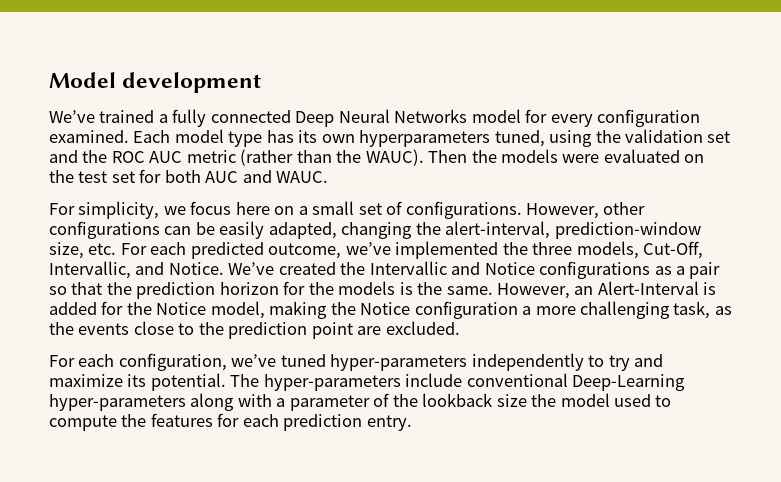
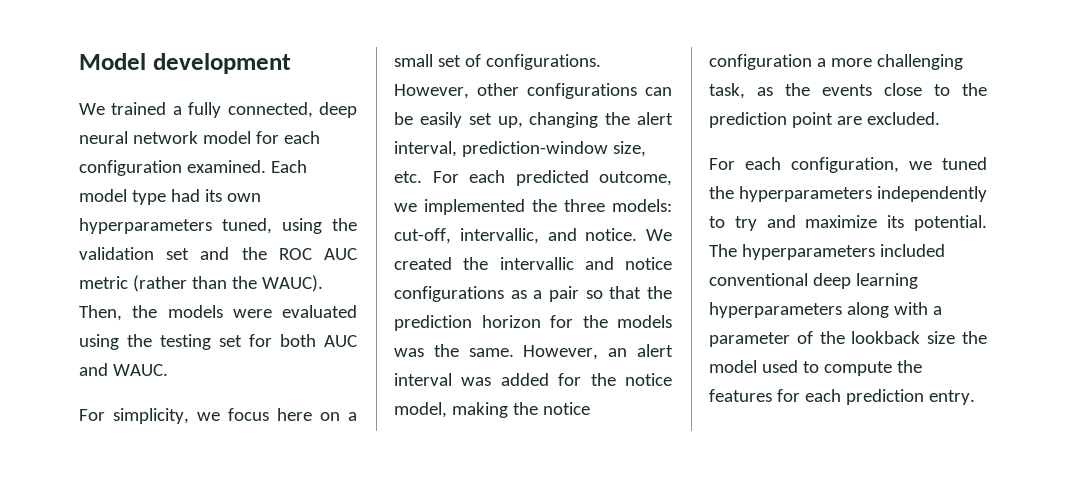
- We’ve trained a fully connected Deep Neural Networks model for every configuration examined.
+ We trained a fully connected, deep neural network model for each configuration examined.
- Each model type has its own hyperparameters tuned, using the validation set and the ROC AUC metric (rather than the WAUC).
+ Each model type had its own hyperparameters tuned, using the validation set and the ROC AUC metric (rather than the WAUC).
- Then the models were evaluated on the test set for both AUC and WAUC.
+ Then, the models were evaluated using the testing set for both AUC and WAUC.
- However, other configurations can be easily adapted, changing the alert-interval, prediction-window size, etc. For each predicted outcome, we’ve implemented the three models, Cut-Off, Intervallic, and Notice. We’ve created the Intervallic and Notice configurations as a pair so that the prediction horizon for the models is the same.
+ However, other configurations can be easily set up, changing the alert interval, prediction-window size, etc. For each predicted outcome, we implemented the three models: cut-off, intervallic, and notice. We created the intervallic and notice configurations as a pair so that the prediction horizon for the models was the same.
- However, an Alert-Interval is added for the Notice model, making the Notice configuration a more challenging task, as the events close to the prediction point are excluded.
+ However, an alert interval was added for the notice model, making the notice configuration a more challenging task, as the events close to the prediction point are excluded.
- For each configuration, we’ve tuned hyper-parameters independently to try and maximize its potential.
+ For each configuration, we tuned the hyperparameters independently to try and maximize its potential.
- The hyper-parameters include conventional Deep-Learning hyper-parameters along with a parameter of the lookback size the model used to compute the features for each prediction entry.
+ The hyperparameters included conventional deep learning hyperparameters along with a parameter of the lookback size the model used to compute the features for each prediction entry.

